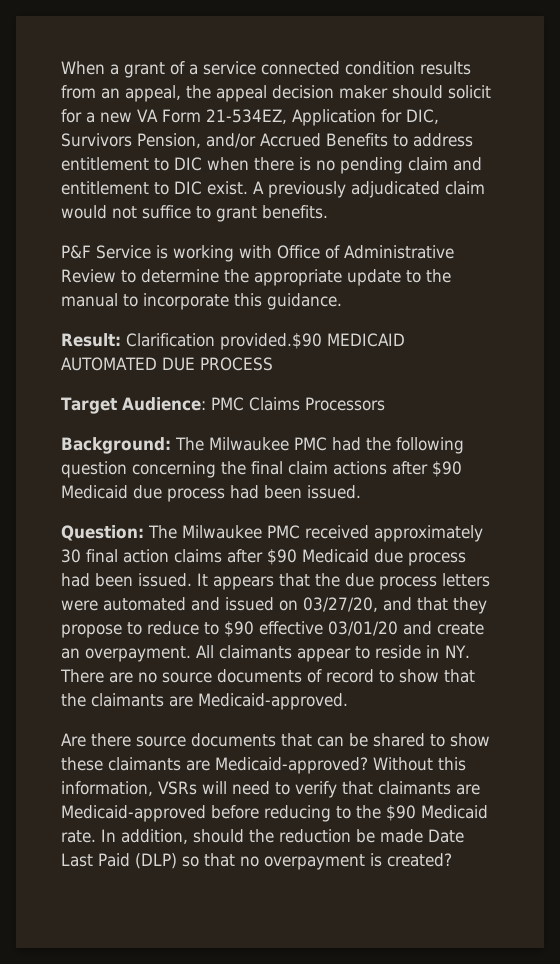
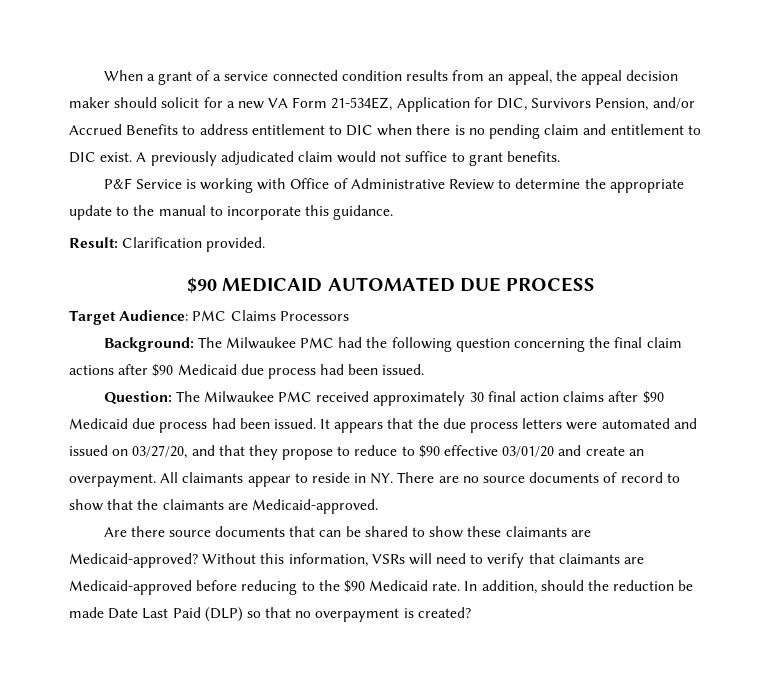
- Result: Clarification provided.$90 MEDICAID AUTOMATED DUE PROCESS
+ Result: Clarification provided.
+ $90 MEDICAID AUTOMATED DUE PROCESS

